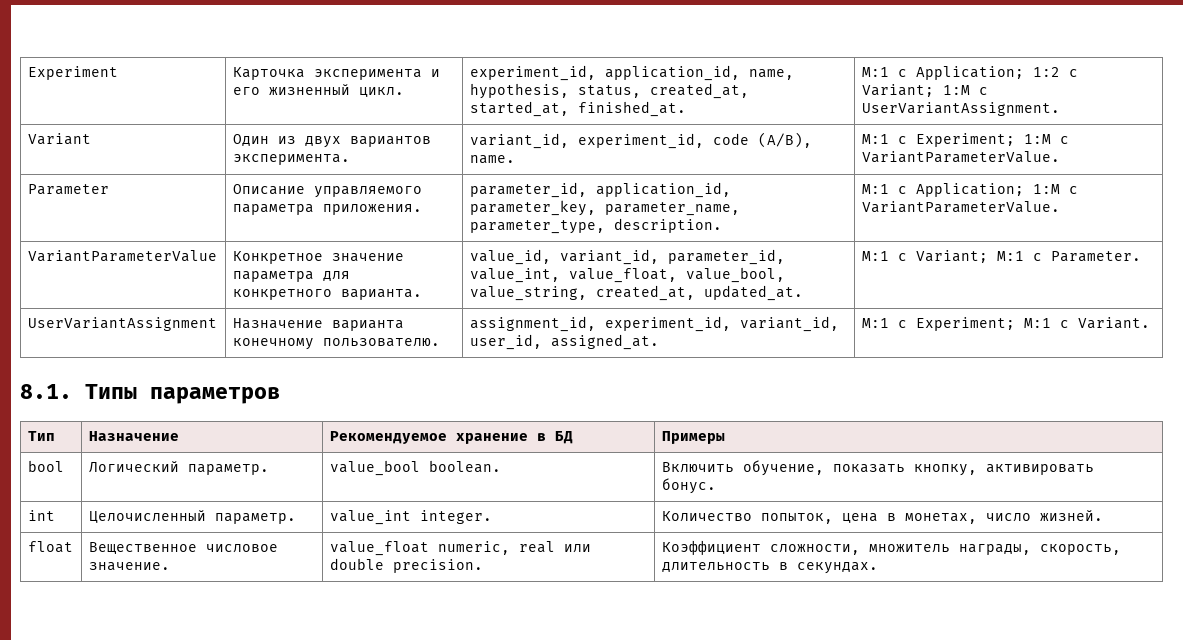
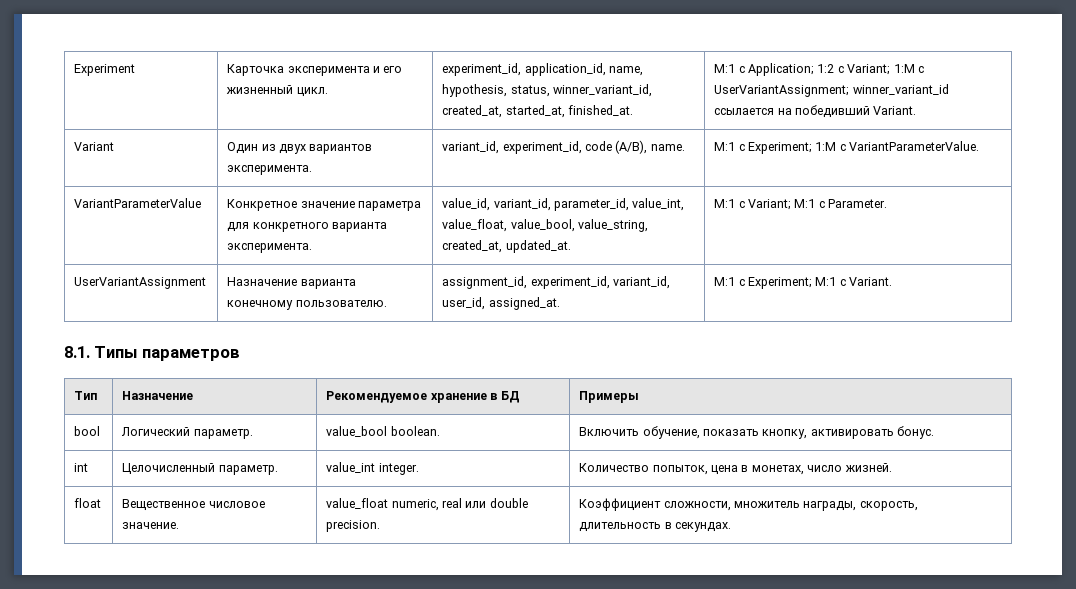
- Experiment | Карточка эксперимента и его жизненный цикл. | experiment_id, application_id, name, hypothesis, status, created_at, started_at, finished_at. | M:1 с Application; 1:2 с Variant; 1:M с UserVariantAssignment.
+ Experiment | Карточка эксперимента и его жизненный цикл. | experiment_id, application_id, name, hypothesis, status, winner_variant_id, created_at, started_at, finished_at. | M:1 с Application; 1:2 с Variant; 1:M с UserVariantAssignment; winner_variant_id ссылается на победивший Variant.
- Parameter | Описание управляемого параметра приложения. | parameter_id, application_id, parameter_key, parameter_name, parameter_type, description. | M:1 с Application; 1:M с VariantParameterValue.
- VariantParameterValue | Конкретное значение параметра для конкретного варианта. | value_id, variant_id, parameter_id, value_int, value_float, value_bool, value_string, created_at, updated_at. | M:1 с Variant; M:1 с Parameter.
+ VariantParameterValue | Конкретное значение параметра для конкретного варианта эксперимента. | value_id, variant_id, parameter_id, value_int, value_float, value_bool, value_string, created_at, updated_at. | M:1 с Variant; M:1 с Parameter.

